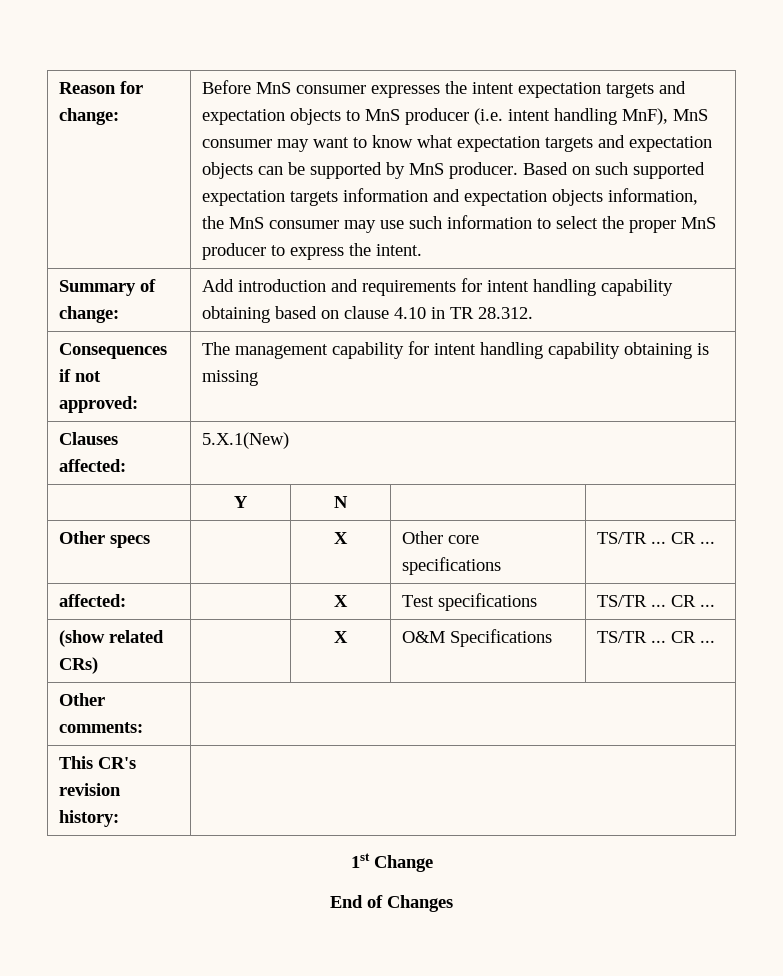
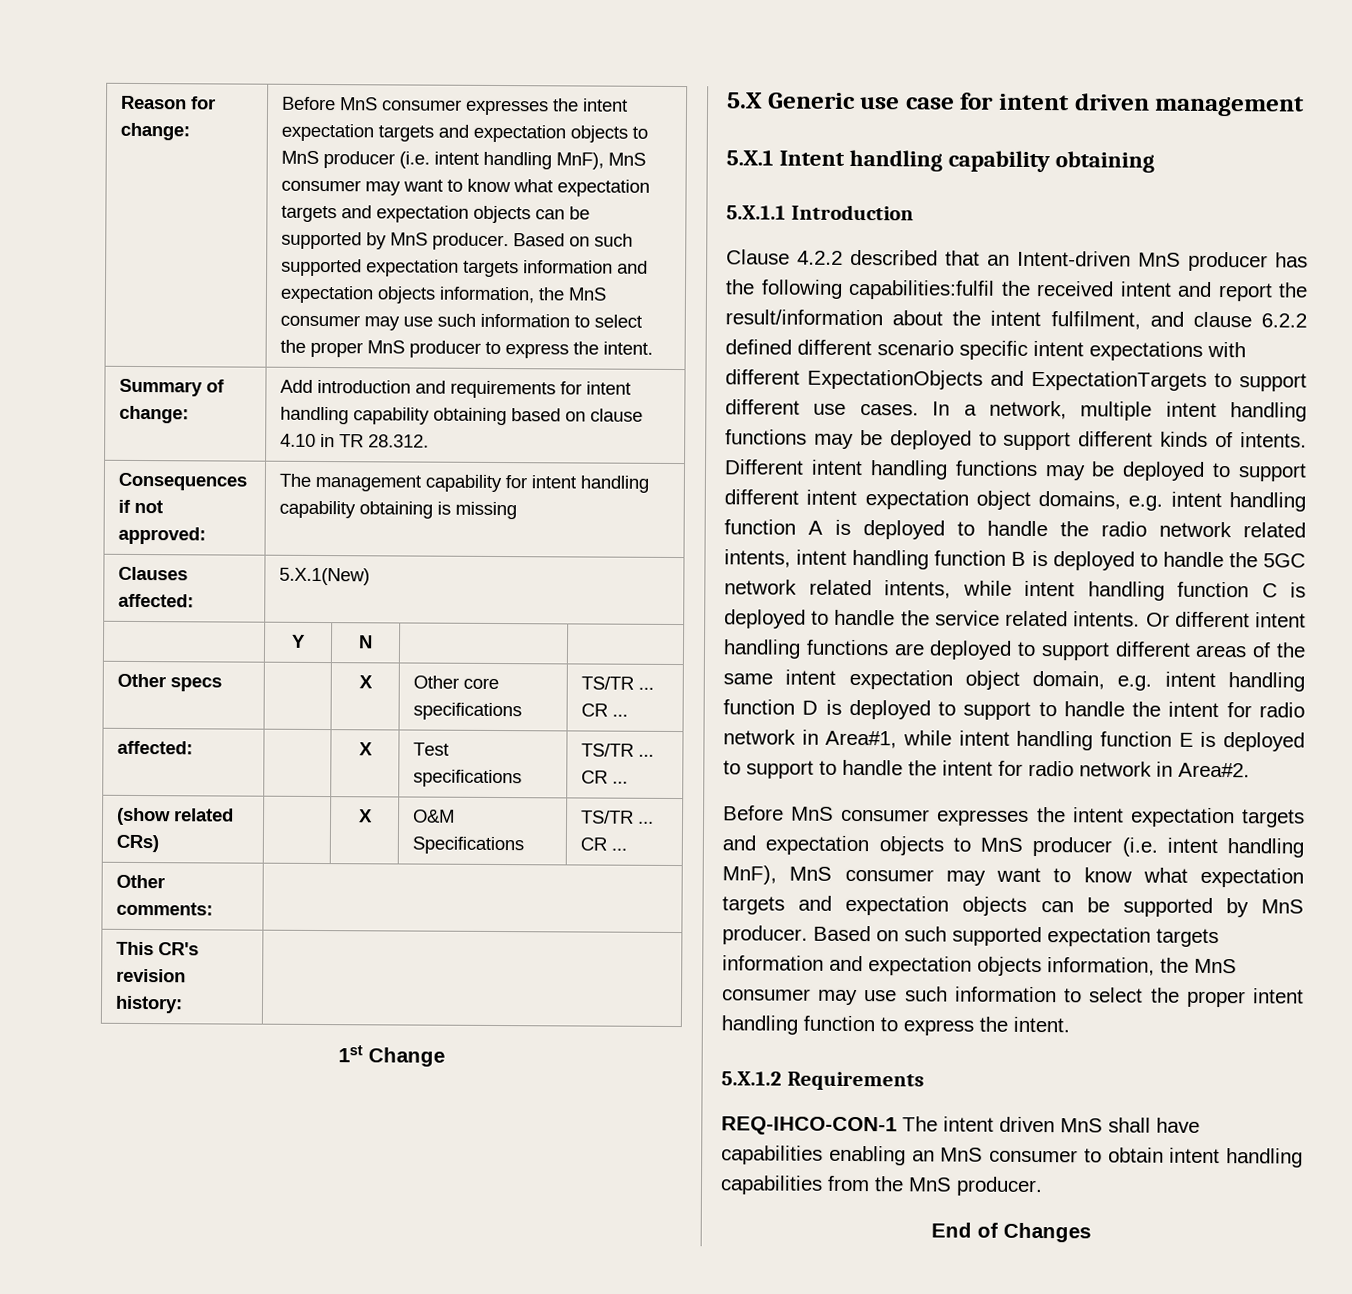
+ 5.X Generic use case for intent driven management
+ 5.X.1 Intent handling capability obtaining
+ 5.X.1.1 Introduction
+ Clause 4.2.2 described that an Intent-driven MnS producer has the following capabilities:fulfil the received intent and report the result/information about the intent fulfilment, and clause 6.2.2 defined different scenario specific intent expectations with different ExpectationObjects and ExpectationTargets to support different use cases. In a network, multiple intent handling functions may be deployed to support different kinds of intents. Different intent handling functions may be deployed to support different intent expectation object domains, e.g. intent handling function A is deployed to handle the radio network related intents, intent handling function B is deployed to handle the 5GC network related intents, while intent handling function C is deployed to handle the service related intents. Or different intent handling functions are deployed to support different areas of the same intent expectation object domain, e.g. intent handling function D is deployed to support to handle the intent for radio network in Area#1, while intent handling function E is deployed to support to handle the intent for radio network in Area#2.
+ Before MnS consumer expresses the intent expectation targets and expectation objects to MnS producer (i.e. intent handling MnF), MnS consumer may want to know what expectation targets and expectation objects can be supported by MnS producer. Based on such supported expectation targets information and expectation objects information, the MnS consumer may use such information to select the proper intent handling function to express the intent.
+ 5.X.1.2 Requirements
+ REQ-IHCO-CON-1 The intent driven MnS shall have capabilities enabling an MnS consumer to obtain intent handling capabilities from the MnS producer.

